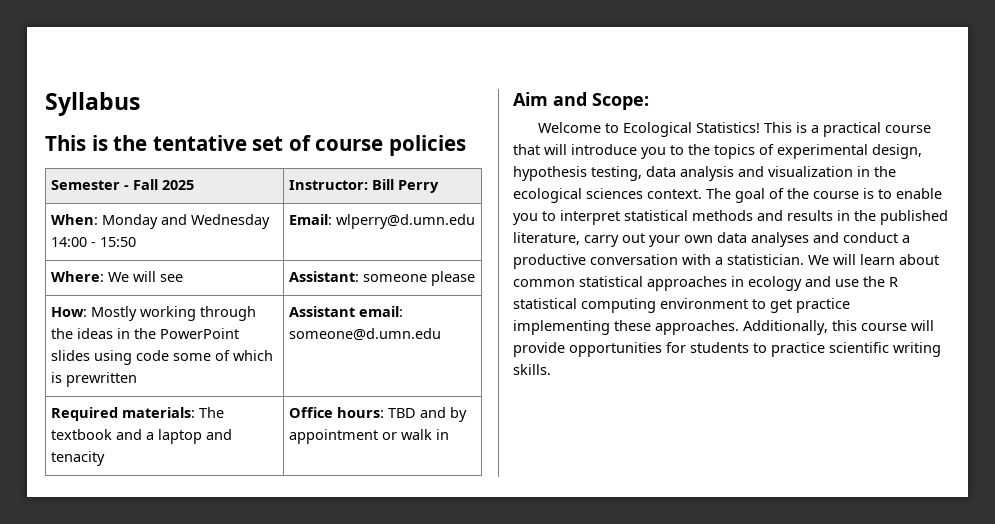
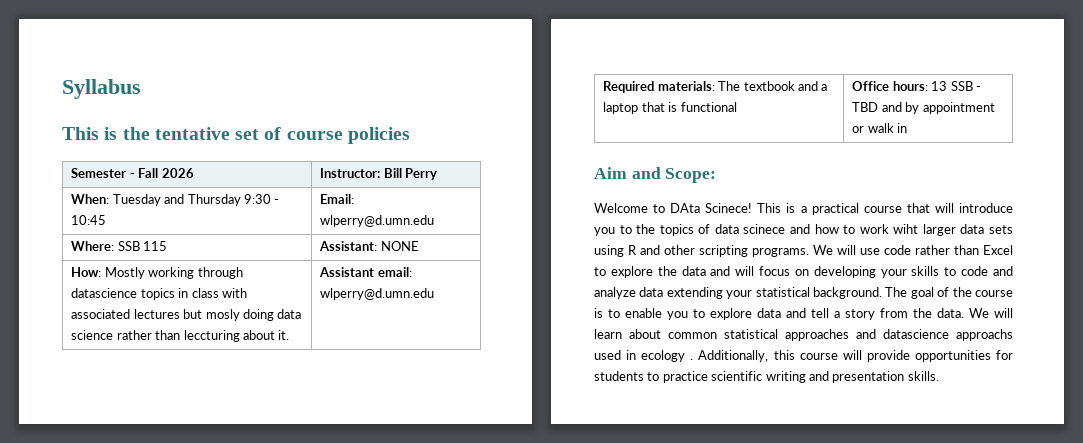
- Semester - Fall 2025 | Instructor: Bill Perry
+ Semester - Fall 2026 | Instructor: Bill Perry
- When: Monday and Wednesday 14:00 - 15:50 | Email: wlperry@d.umn.edu
+ When: Tuesday and Thursday 9:30 - 10:45 | Email: wlperry@d.umn.edu
- Where: We will see | Assistant: someone please
+ Where: SSB 115 | Assistant: NONE
- How: Mostly working through the ideas in the PowerPoint slides using code some of which is prewritten | Assistant email: someone@d.umn.edu
+ How: Mostly working through datascience topics in class with associated lectures but mosly doing data science rather than leccturing about it. | Assistant email: wlperry@d.umn.edu
- Required materials: The textbook and a laptop and tenacity | Office hours: TBD and by appointment or walk in
+ Required materials: The textbook and a laptop that is functional | Office hours: 13 SSB - TBD and by appointment or walk in
- Welcome to Ecological Statistics!
+ Welcome to DAta Scinece!
- This is a practical course that will introduce you to the topics of experimental design, hypothesis testing, data analysis and visualization in the ecological sciences context.
+ This is a practical course that will introduce you to the topics of data scinece and how to work wiht larger data sets using R and other scripting programs. We will use code rather than Excel to explore the data and will focus on developing your skills to code and analyze data extending your statistical background.
- The goal of the course is to enable you to interpret statistical methods and results in the published literature, carry out your own data analyses and conduct a productive conversation with a statistician.
+ The goal of the course is to enable you to explore data and tell a story from the data.
- We will learn about common statistical approaches in ecology and use the R statistical computing environment to get practice implementing these approaches.
+ We will learn about common statistical approaches and datascience approachs used in ecology .
- Additionally, this course will provide opportunities for students to practice scientific writing skills.
+ Additionally, this course will provide opportunities for students to practice scientific writing and presentation skills.

